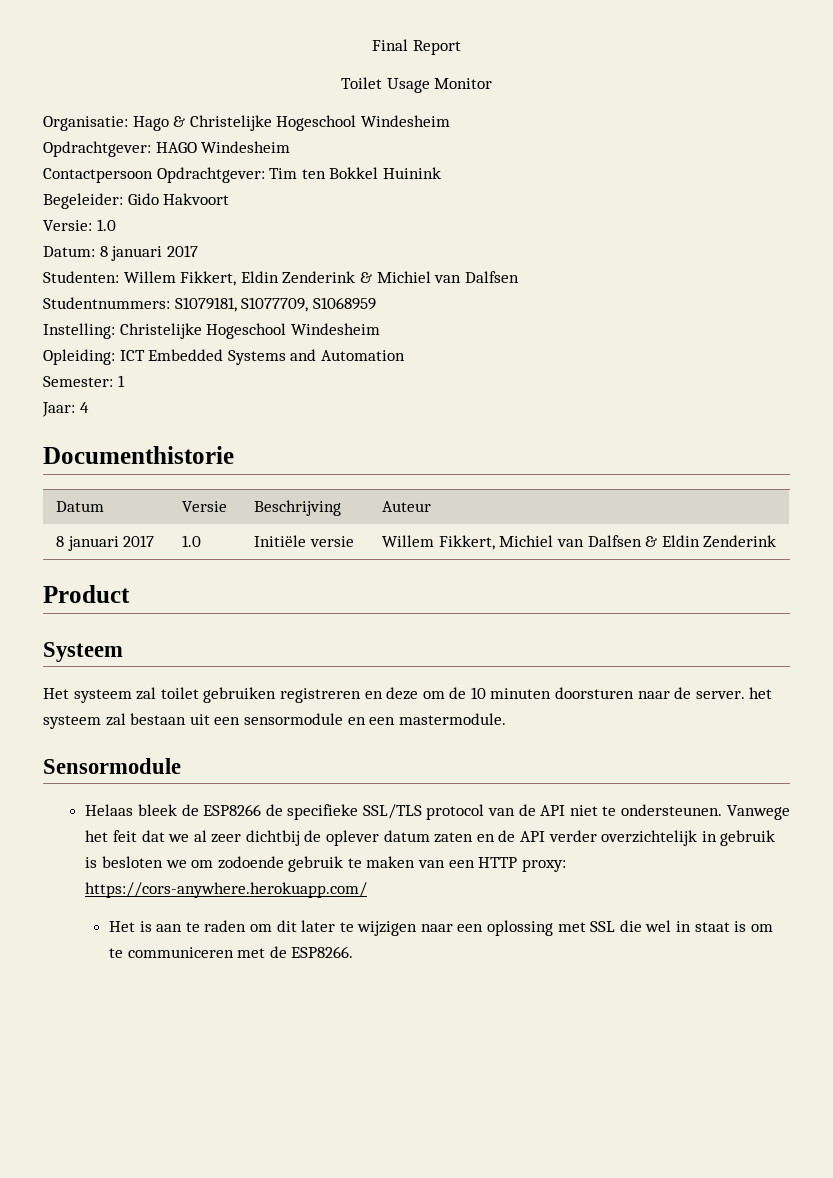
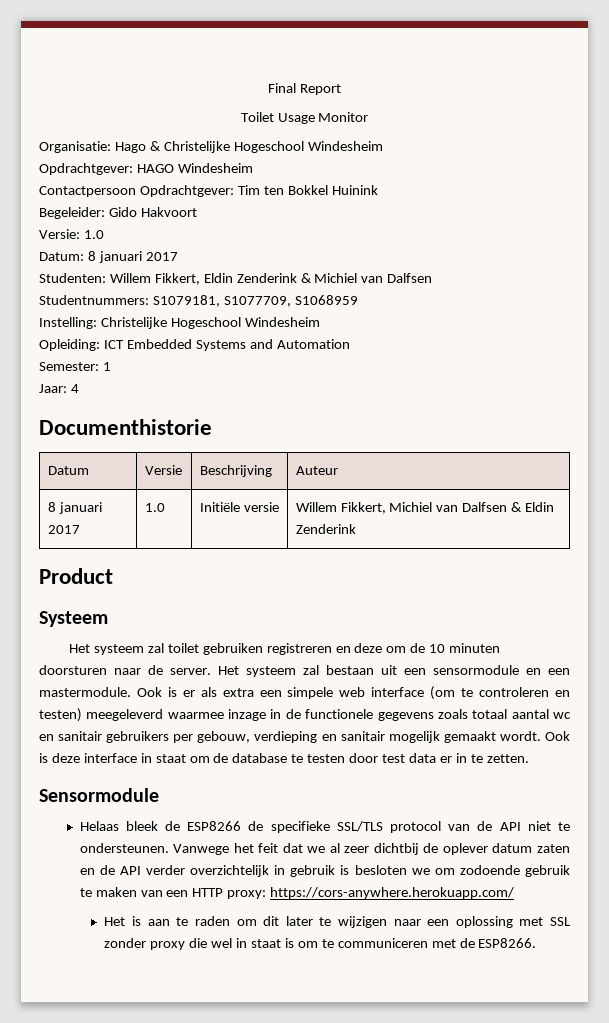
- Het systeem zal toilet gebruiken registreren en deze om de 10 minuten doorsturen naar de server. het systeem zal bestaan uit een sensormodule en een mastermodule.
+ Het systeem zal toilet gebruiken registreren en deze om de 10 minuten doorsturen naar de server. Het systeem zal bestaan uit een sensormodule en een mastermodule. Ook is er als extra een simpele web interface (om te controleren en testen) meegeleverd waarmee inzage in de functionele gegevens zoals totaal aantal wc en sanitair gebruikers per gebouw, verdieping en sanitair mogelijk gemaakt wordt. Ook is deze interface in staat om de database te testen door test data er in te zetten.
- Het is aan te raden om dit later te wijzigen naar een oplossing met SSL die wel in staat is om te communiceren met de ESP8266.
+ Het is aan te raden om dit later te wijzigen naar een oplossing met SSL zonder proxy die wel in staat is om te communiceren met de ESP8266.

